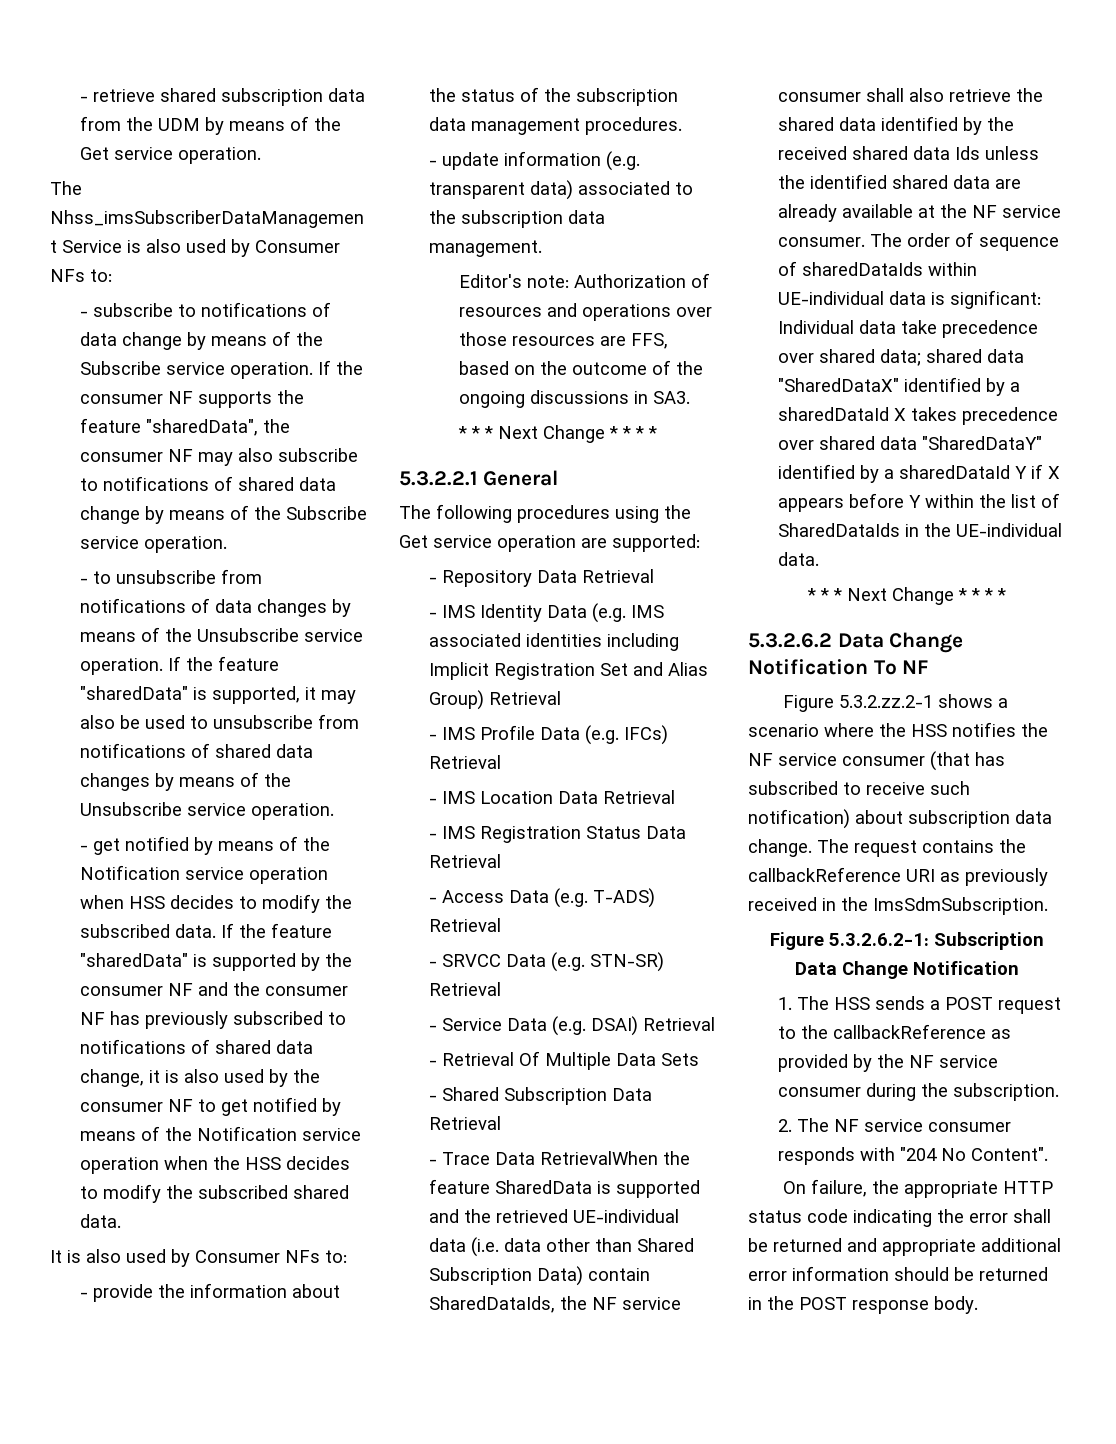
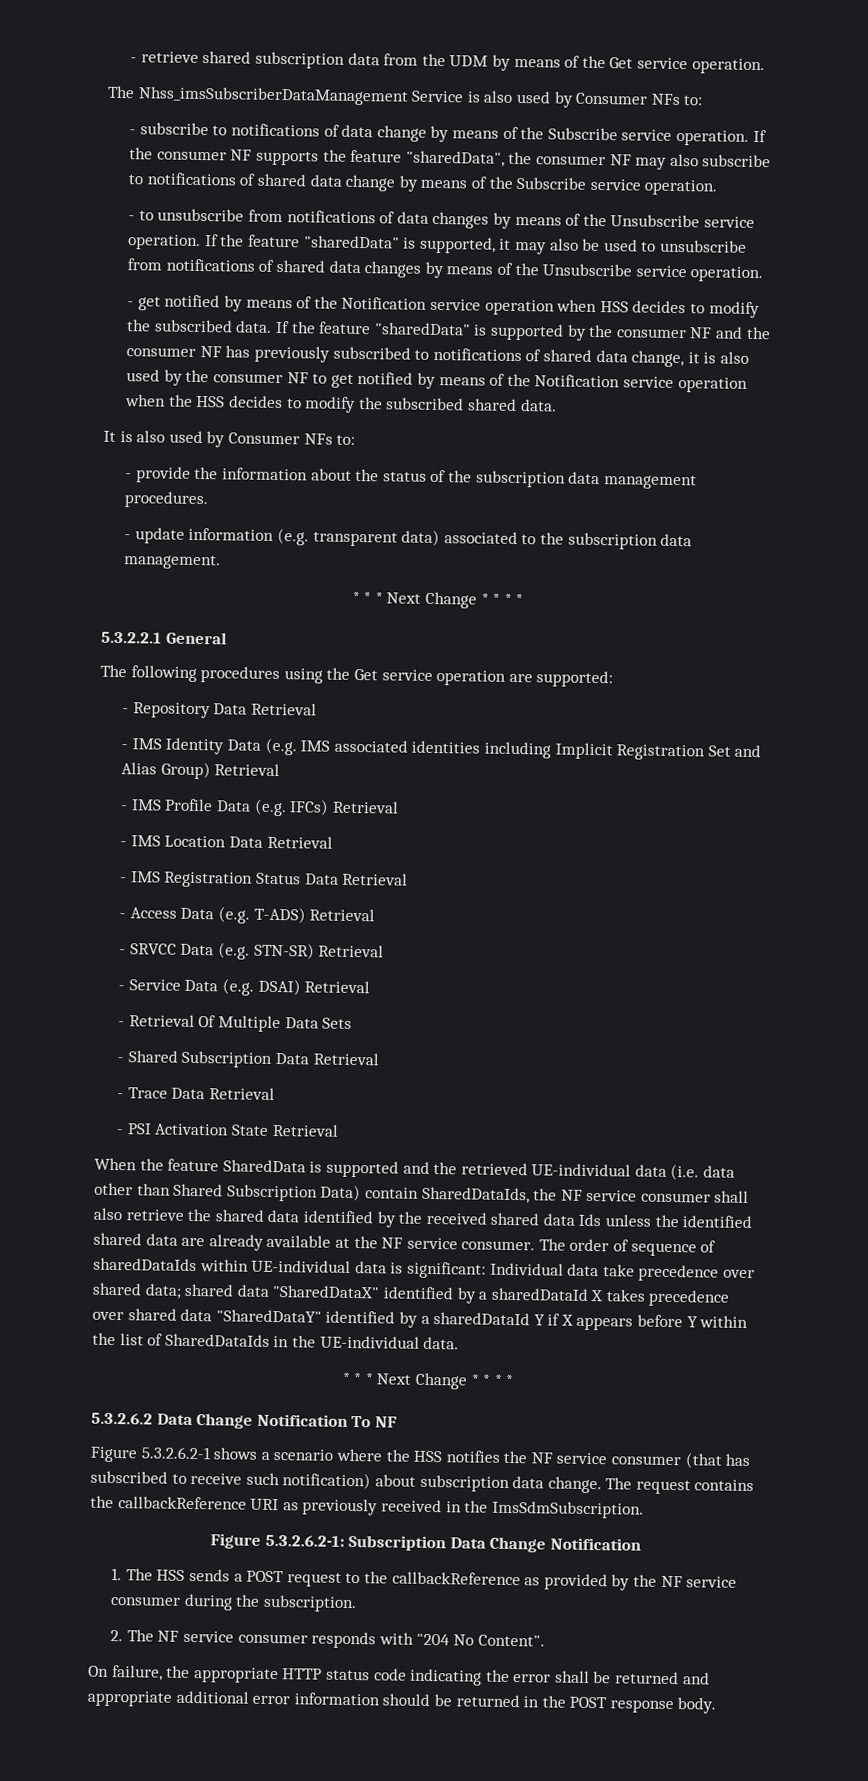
- Editor's note: Authorization of resources and operations over those resources are FFS, based on the outcome of the ongoing discussions in SA3.
- - Trace Data RetrievalWhen the feature SharedData is supported and the retrieved UE-individual data (i.e. data other than Shared Subscription Data) contain SharedDataIds, the NF service consumer shall also retrieve the shared data identified by the received shared data Ids unless the identified shared data are already available at the NF service consumer.
+ - Trace Data Retrieval
+ - PSI Activation State Retrieval
+ When the feature SharedData is supported and the retrieved UE-individual data (i.e. data other than Shared Subscription Data) contain SharedDataIds, the NF service consumer shall also retrieve the shared data identified by the received shared data Ids unless the identified shared data are already available at the NF service consumer.
- Figure 5.3.2.zz.2-1 shows a scenario where the HSS notifies the NF service consumer (that has subscribed to receive such notification) about subscription data change.
+ Figure 5.3.2.6.2-1 shows a scenario where the HSS notifies the NF service consumer (that has subscribed to receive such notification) about subscription data change.

